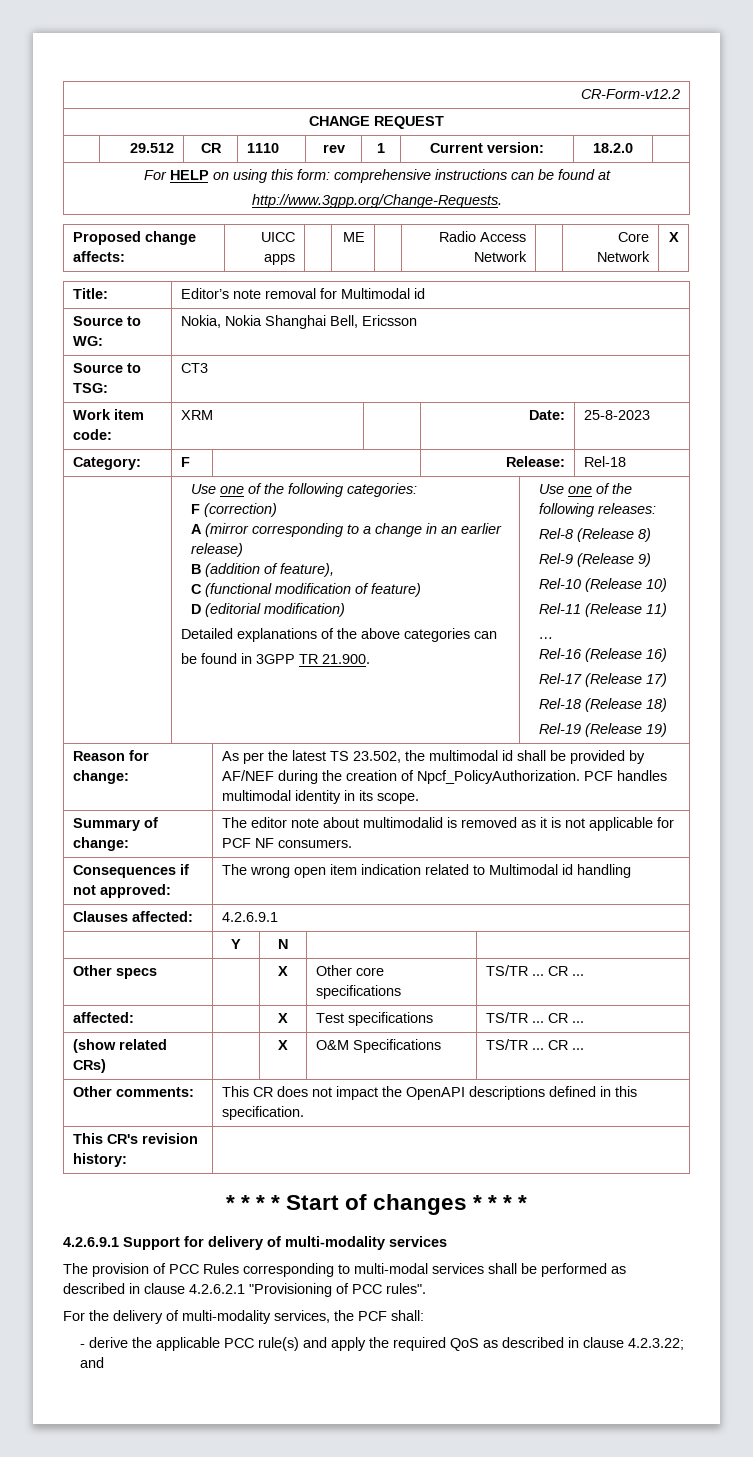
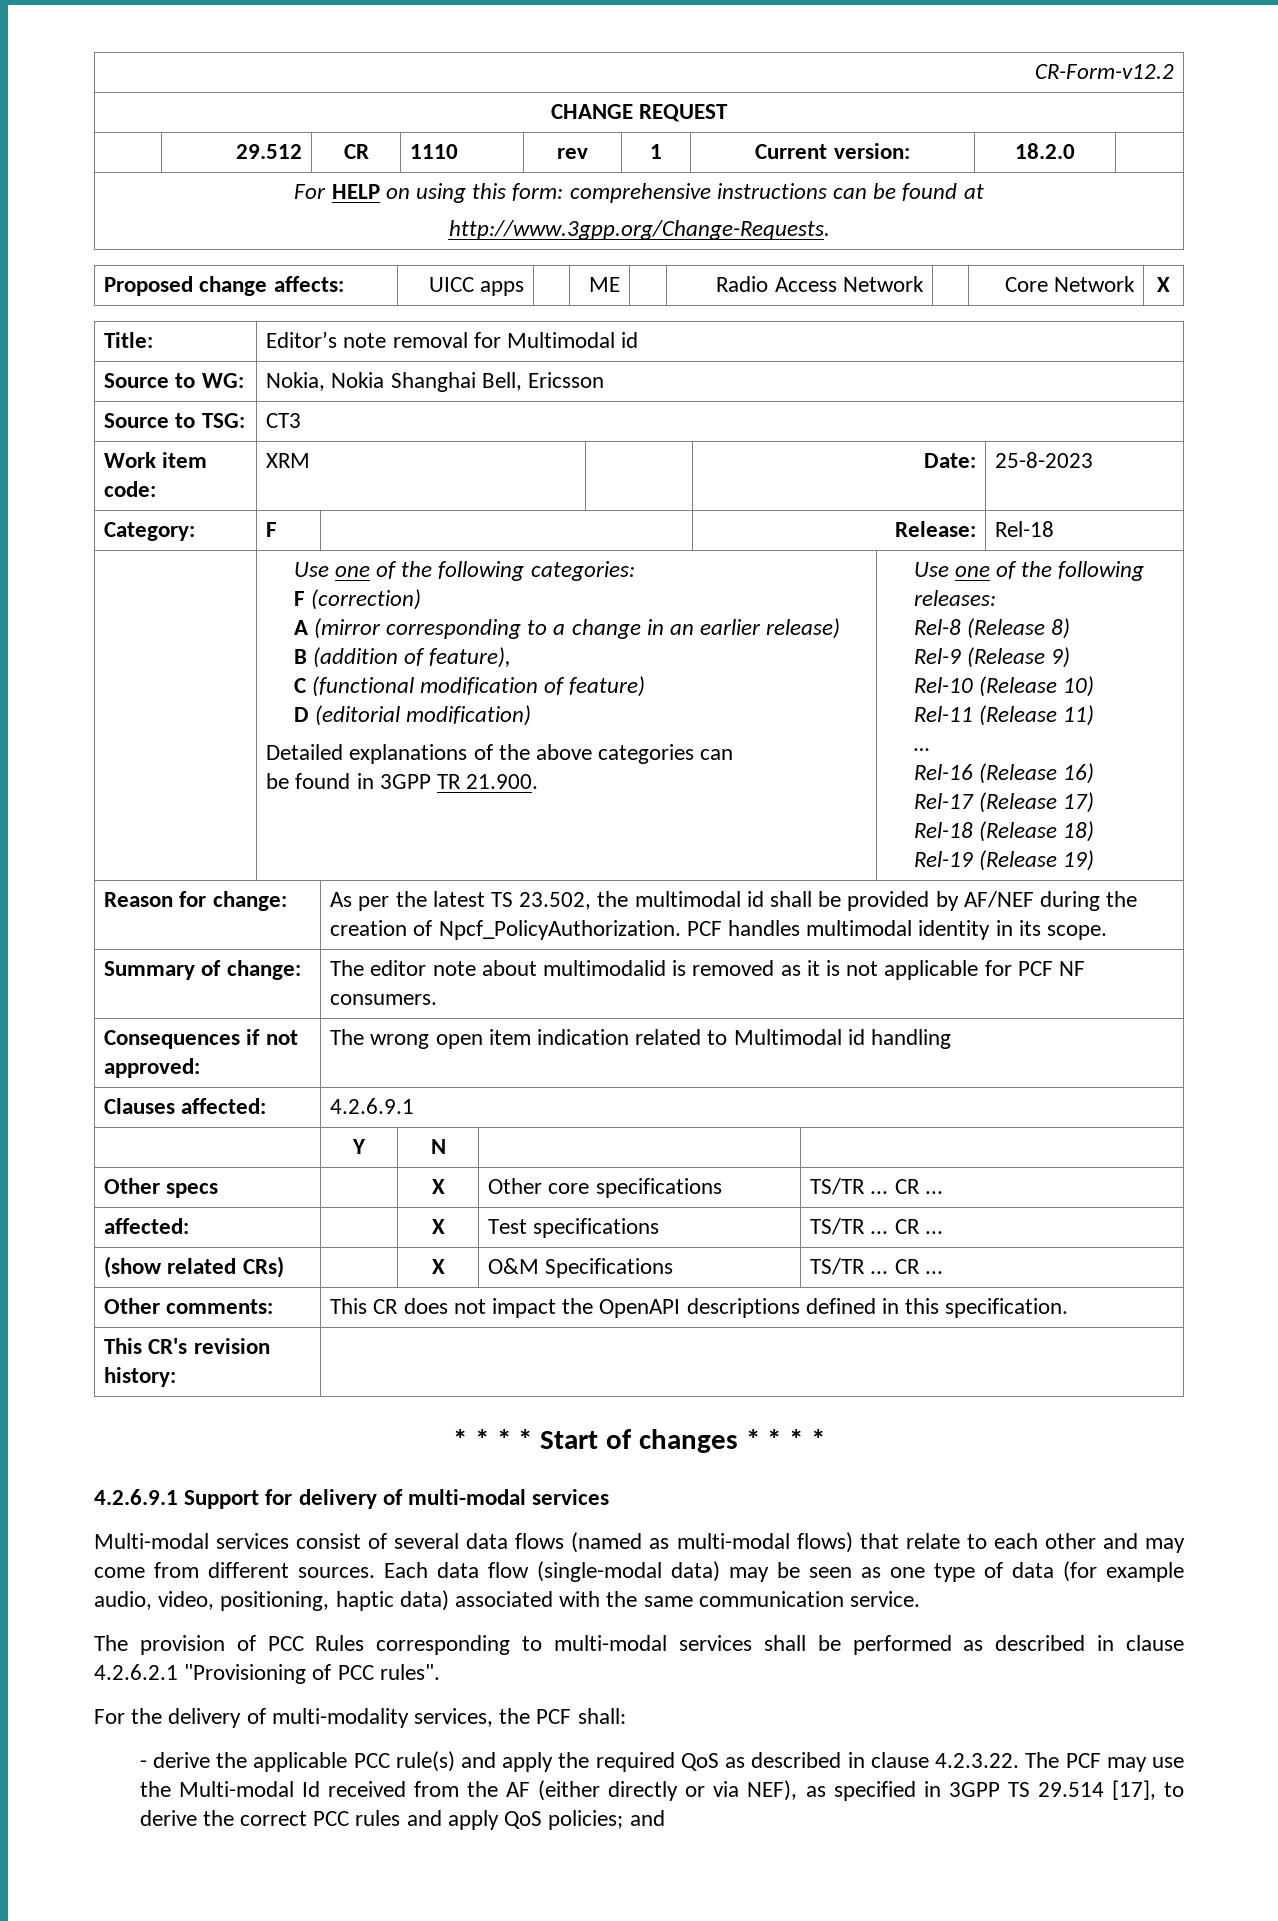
- 4.2.6.9.1 Support for delivery of multi-modality services
+ 4.2.6.9.1 Support for delivery of multi-modal services
+ Multi-modal services consist of several data flows (named as multi-modal flows) that relate to each other and may come from different sources. Each data flow (single-modal data) may be seen as one type of data (for example audio, video, positioning, haptic data) associated with the same communication service.
- - derive the applicable PCC rule(s) and apply the required QoS as described in clause 4.2.3.22; and
+ - derive the applicable PCC rule(s) and apply the required QoS as described in clause 4.2.3.22. The PCF may use the Multi-modal Id received from the AF (either directly or via NEF), as specified in 3GPP TS 29.514 [17], to derive the correct PCC rules and apply QoS policies; and

